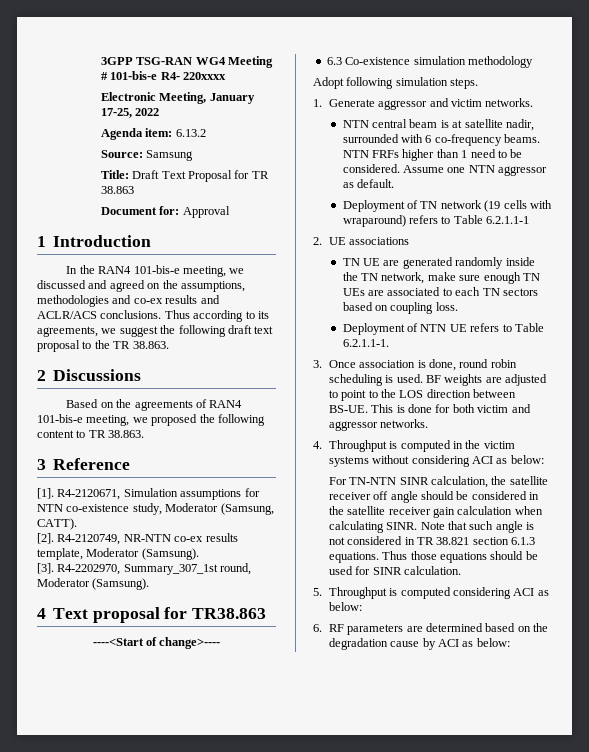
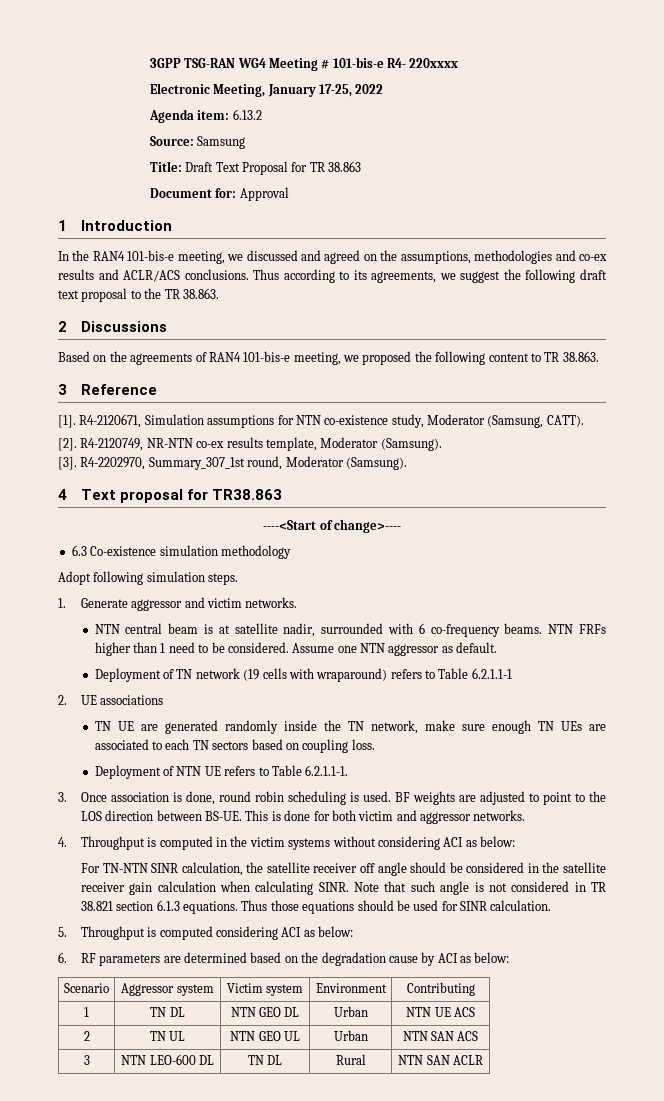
+ Scenario | Aggressor system | Victim system | Environment | Contributing
+ 1 | TN DL | NTN GEO DL | Urban | NTN UE ACS
+ 2 | TN UL | NTN GEO UL | Urban | NTN SAN ACS
+ 3 | NTN LEO-600 DL | TN DL | Rural | NTN SAN ACLR

